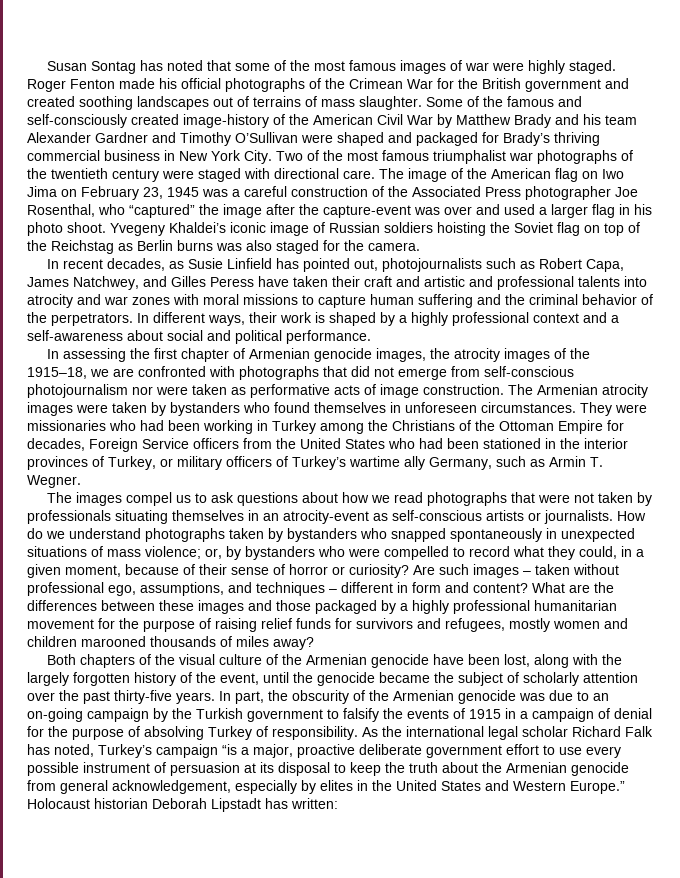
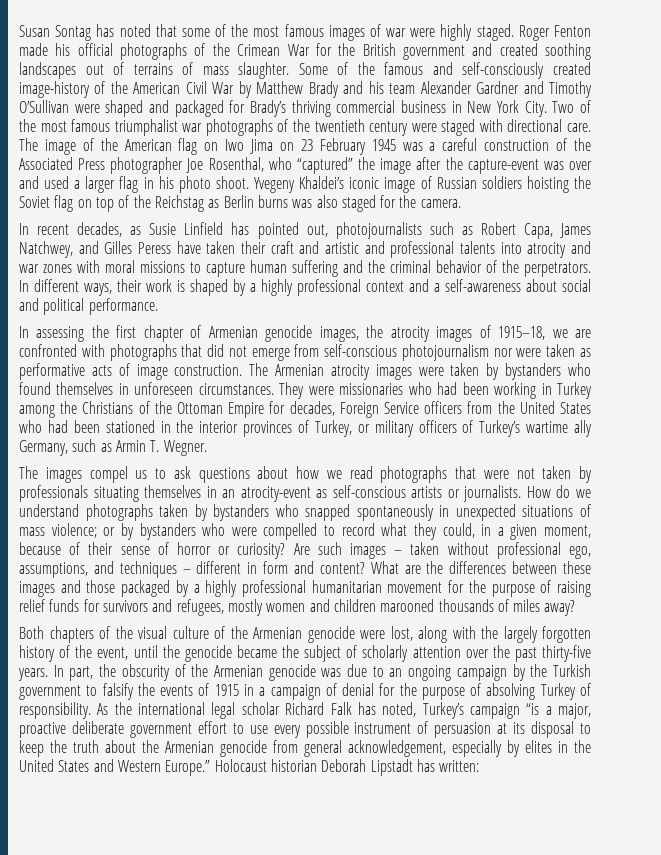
- The image of the American flag on Iwo Jima on February 23, 1945 was a careful construction of the Associated Press photographer Joe Rosenthal, who “captured” the image after the capture-event was over and used a larger flag in his photo shoot.
+ The image of the American flag on Iwo Jima on 23 February 1945 was a careful construction of the Associated Press photographer Joe Rosenthal, who “captured” the image after the capture-event was over and used a larger flag in his photo shoot.
- In assessing the first chapter of Armenian genocide images, the atrocity images of the 1915–18, we are confronted with photographs that did not emerge from self-conscious photojournalism nor were taken as performative acts of image construction.
+ In assessing the first chapter of Armenian genocide images, the atrocity images of 1915–18, we are confronted with photographs that did not emerge from self-conscious photojournalism nor were taken as performative acts of image construction.
- How do we understand photographs taken by bystanders who snapped spontaneously in unexpected situations of mass violence; or, by bystanders who were compelled to record what they could, in a given moment, because of their sense of horror or curiosity?
+ How do we understand photographs taken by bystanders who snapped spontaneously in unexpected situations of mass violence; or by bystanders who were compelled to record what they could, in a given moment, because of their sense of horror or curiosity?
- Both chapters of the visual culture of the Armenian genocide have been lost, along with the largely forgotten history of the event, until the genocide became the subject of scholarly attention over the past thirty-five years.
+ Both chapters of the visual culture of the Armenian genocide were lost, along with the largely forgotten history of the event, until the genocide became the subject of scholarly attention over the past thirty-five years.
- In part, the obscurity of the Armenian genocide was due to an on-going campaign by the Turkish government to falsify the events of 1915 in a campaign of denial for the purpose of absolving Turkey of responsibility.
+ In part, the obscurity of the Armenian genocide was due to an ongoing campaign by the Turkish government to falsify the events of 1915 in a campaign of denial for the purpose of absolving Turkey of responsibility.

